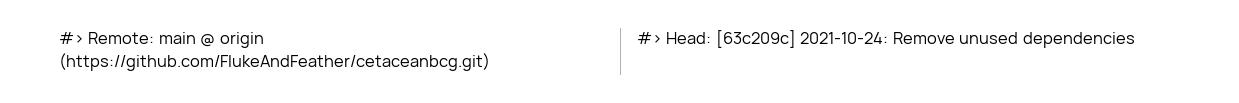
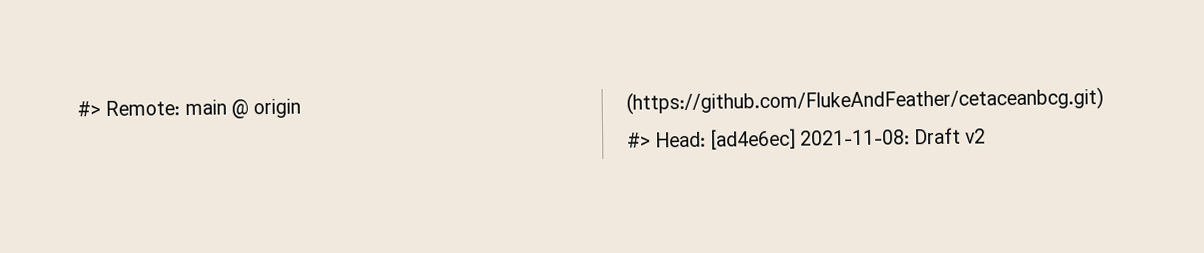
- #> Head: [63c209c] 2021-10-24: Remove unused dependencies
+ #> Head: [ad4e6ec] 2021-11-08: Draft v2

